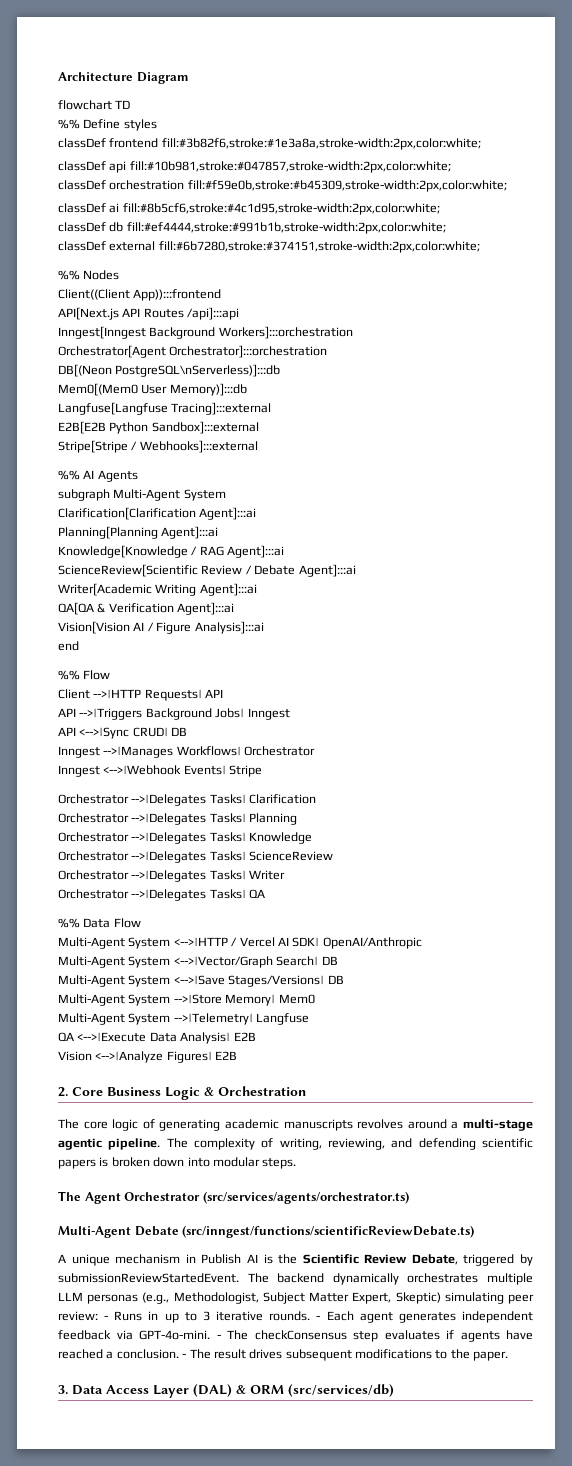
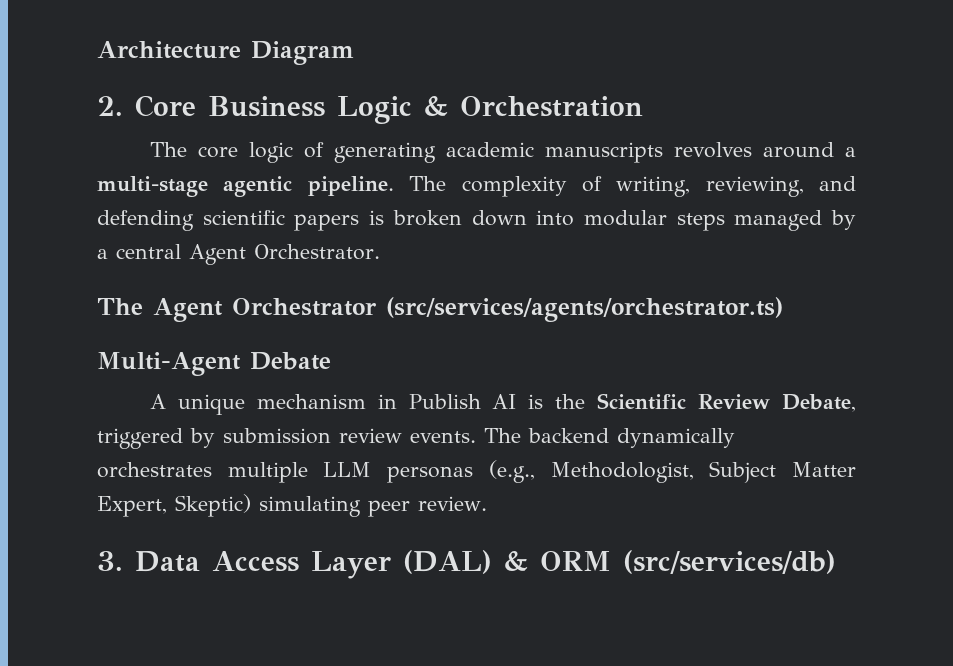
- flowchart TD
- %% Define styles
- classDef frontend fill:#3b82f6,stroke:#1e3a8a,stroke-width:2px,color:white;
- classDef api fill:#10b981,stroke:#047857,stroke-width:2px,color:white;
- classDef orchestration fill:#f59e0b,stroke:#b45309,stroke-width:2px,color:white;
- classDef ai fill:#8b5cf6,stroke:#4c1d95,stroke-width:2px,color:white;
- classDef db fill:#ef4444,stroke:#991b1b,stroke-width:2px,color:white;
- classDef external fill:#6b7280,stroke:#374151,stroke-width:2px,color:white;
- %% Nodes
- Client((Client App)):::frontend
- API[Next.js API Routes /api]:::api
- Inngest[Inngest Background Workers]:::orchestration
- Orchestrator[Agent Orchestrator]:::orchestration
- DB[(Neon PostgreSQL\nServerless)]:::db
- Mem0[(Mem0 User Memory)]:::db
- Langfuse[Langfuse Tracing]:::external
- E2B[E2B Python Sandbox]:::external
- Stripe[Stripe / Webhooks]:::external
- %% AI Agents
- subgraph Multi-Agent System
- Clarification[Clarification Agent]:::ai
- Planning[Planning Agent]:::ai
- Knowledge[Knowledge / RAG Agent]:::ai
- ScienceReview[Scientific Review / Debate Agent]:::ai
- Writer[Academic Writing Agent]:::ai
- QA[QA & Verification Agent]:::ai
- Vision[Vision AI / Figure Analysis]:::ai
- end
- %% Flow
- Client -->|HTTP Requests| API
- API -->|Triggers Background Jobs| Inngest
- API <-->|Sync CRUD| DB
- Inngest -->|Manages Workflows| Orchestrator
- Inngest <-->|Webhook Events| Stripe
- Orchestrator -->|Delegates Tasks| Clarification
- Orchestrator -->|Delegates Tasks| Planning
- Orchestrator -->|Delegates Tasks| Knowledge
- Orchestrator -->|Delegates Tasks| ScienceReview
- Orchestrator -->|Delegates Tasks| Writer
- Orchestrator -->|Delegates Tasks| QA
- %% Data Flow
- Multi-Agent System <-->|HTTP / Vercel AI SDK| OpenAI/Anthropic
- Multi-Agent System <-->|Vector/Graph Search| DB
- Multi-Agent System <-->|Save Stages/Versions| DB
- Multi-Agent System -->|Store Memory| Mem0
- Multi-Agent System -->|Telemetry| Langfuse
- QA <-->|Execute Data Analysis| E2B
- Vision <-->|Analyze Figures| E2B
- The complexity of writing, reviewing, and defending scientific papers is broken down into modular steps.
+ The complexity of writing, reviewing, and defending scientific papers is broken down into modular steps managed by a central Agent Orchestrator.
- Multi-Agent Debate (src/inngest/functions/scientificReviewDebate.ts)
+ Multi-Agent Debate
- A unique mechanism in Publish AI is the Scientific Review Debate, triggered by submissionReviewStartedEvent.
+ A unique mechanism in Publish AI is the Scientific Review Debate, triggered by submission review events.
- The backend dynamically orchestrates multiple LLM personas (e.g., Methodologist, Subject Matter Expert, Skeptic) simulating peer review: - Runs in up to 3 iterative rounds. - Each agent generates independent feedback via GPT-4o-mini. - The checkConsensus step evaluates if agents have reached a conclusion. - The result drives subsequent modifications to the paper.
+ The backend dynamically orchestrates multiple LLM personas (e.g., Methodologist, Subject Matter Expert, Skeptic) simulating peer review.

